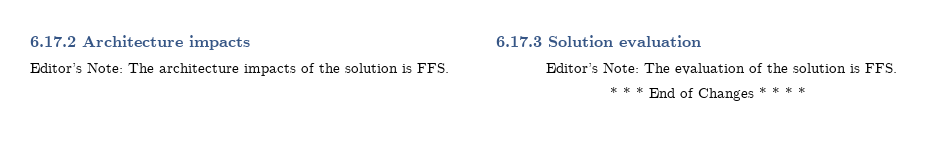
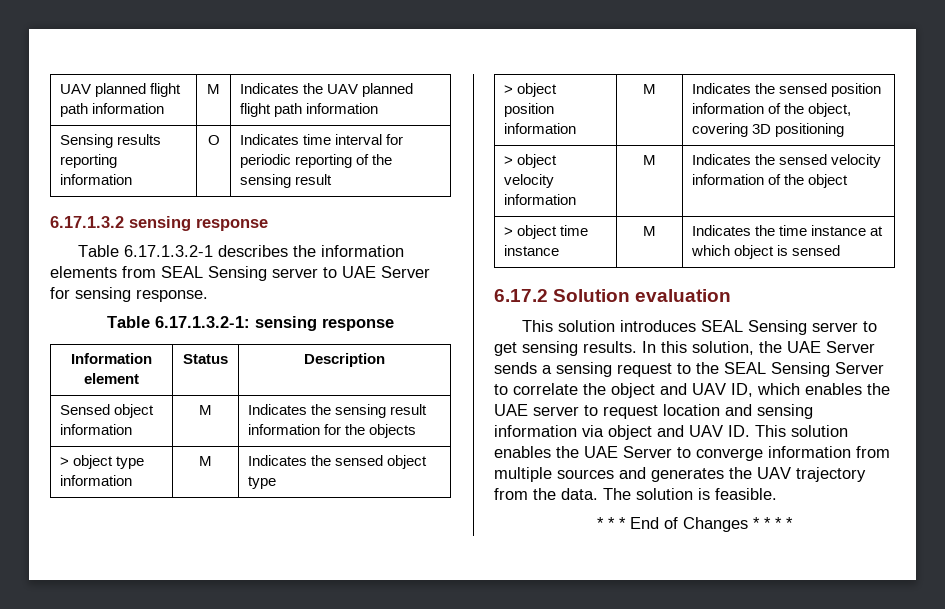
- 6.17.2 Architecture impacts
- Editor’s Note: The architecture impacts of the solution is FFS.
- 6.17.3 Solution evaluation
- Editor’s Note: The evaluation of the solution is FFS.
+ UAV planned flight path information | M | Indicates the UAV planned flight path information
+ Sensing results reporting information | O | Indicates time interval for periodic reporting of the sensing result
+ 6.17.1.3.2 sensing response
+ Table 6.17.1.3.2-1 describes the information elements from SEAL Sensing server to UAE Server for sensing response.
+ Table 6.17.1.3.2-1: sensing response
+ Information element | Status | Description
+ Sensed object information | M | Indicates the sensing result information for the objects
+ > object type information | M | Indicates the sensed object type
+ > object position information | M | Indicates the sensed position information of the object, covering 3D positioning
+ > object velocity information | M | Indicates the sensed velocity information of the object
+ > object time instance | M | Indicates the time instance at which object is sensed
+ 6.17.2 Solution evaluation
+ This solution introduces SEAL Sensing server to get sensing results. In this solution, the UAE Server sends a sensing request to the SEAL Sensing Server to correlate the object and UAV ID, which enables the UAE server to request location and sensing information via object and UAV ID. This solution enables the UAE Server to converge information from multiple sources and generates the UAV trajectory from the data. The solution is feasible.

